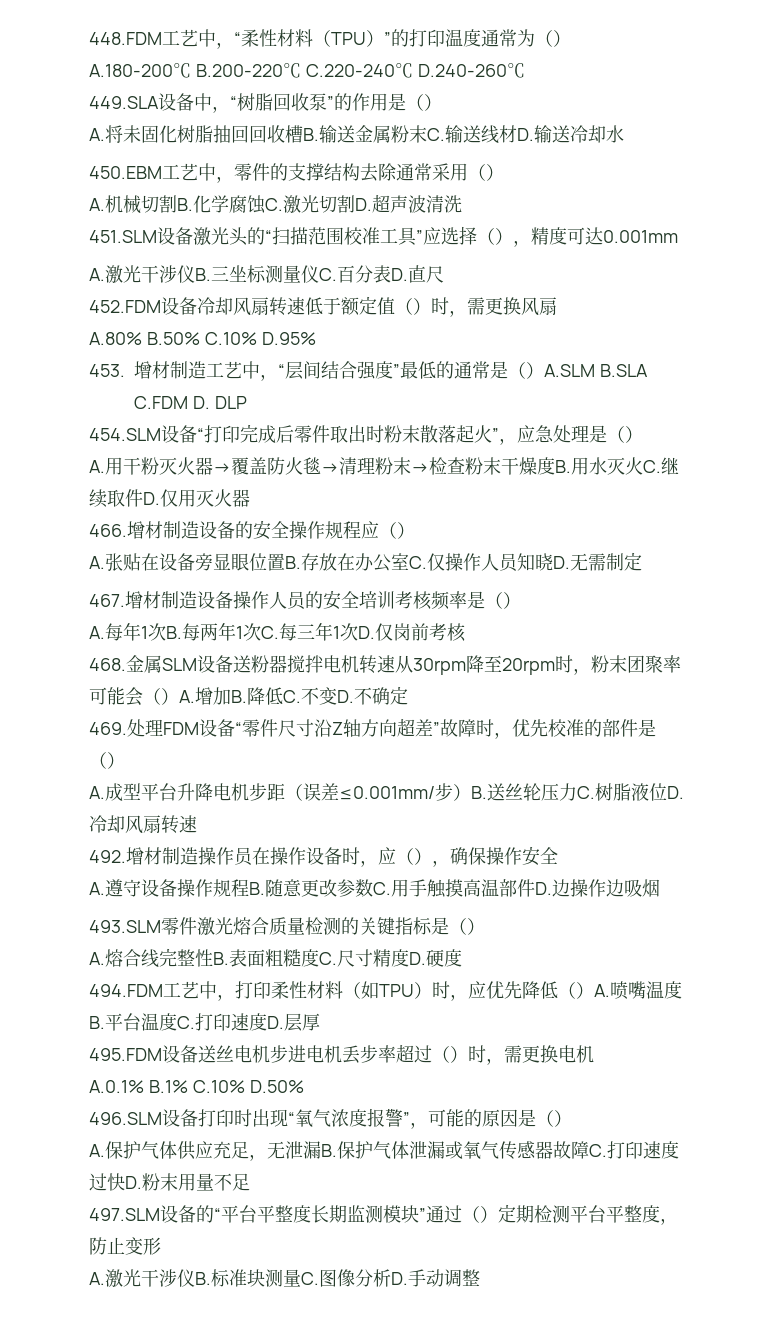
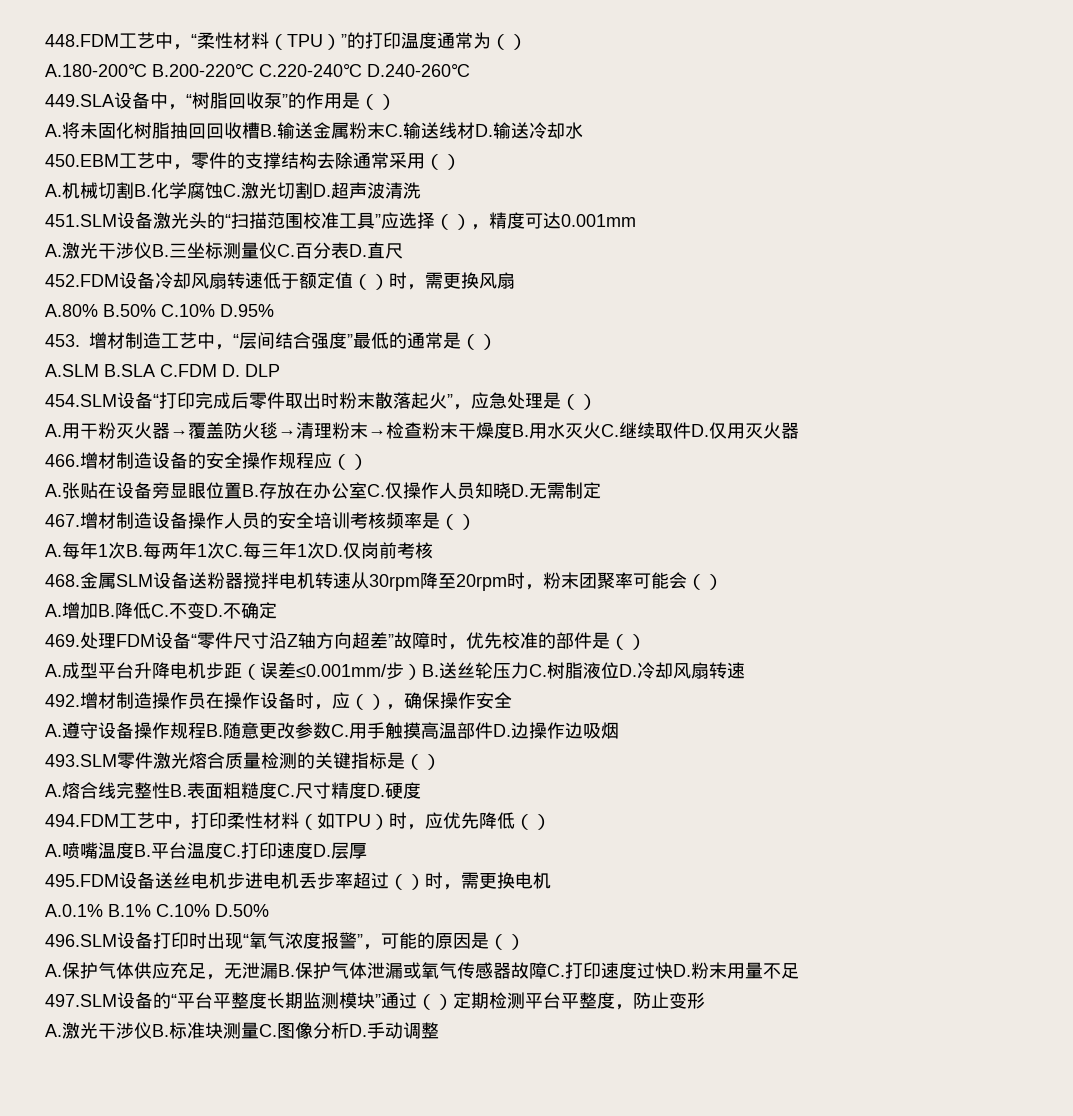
- 453.增材制造工艺中，“层间结合强度”最低的通常是（）A.SLM B.SLA C.FDM D. DLP
+ 453.增材制造工艺中，“层间结合强度”最低的通常是（）
+ A.SLM B.SLA C.FDM D. DLP
- 468.金属SLM设备送粉器搅拌电机转速从30rpm降至20rpm时，粉末团聚率可能会（）A.增加B.降低C.不变D.不确定
+ 468.金属SLM设备送粉器搅拌电机转速从30rpm降至20rpm时，粉末团聚率可能会（）
+ A.增加B.降低C.不变D.不确定
- 494.FDM工艺中，打印柔性材料（如TPU）时，应优先降低（）A.喷嘴温度B.平台温度C.打印速度D.层厚
+ 494.FDM工艺中，打印柔性材料（如TPU）时，应优先降低（）
+ A.喷嘴温度B.平台温度C.打印速度D.层厚

